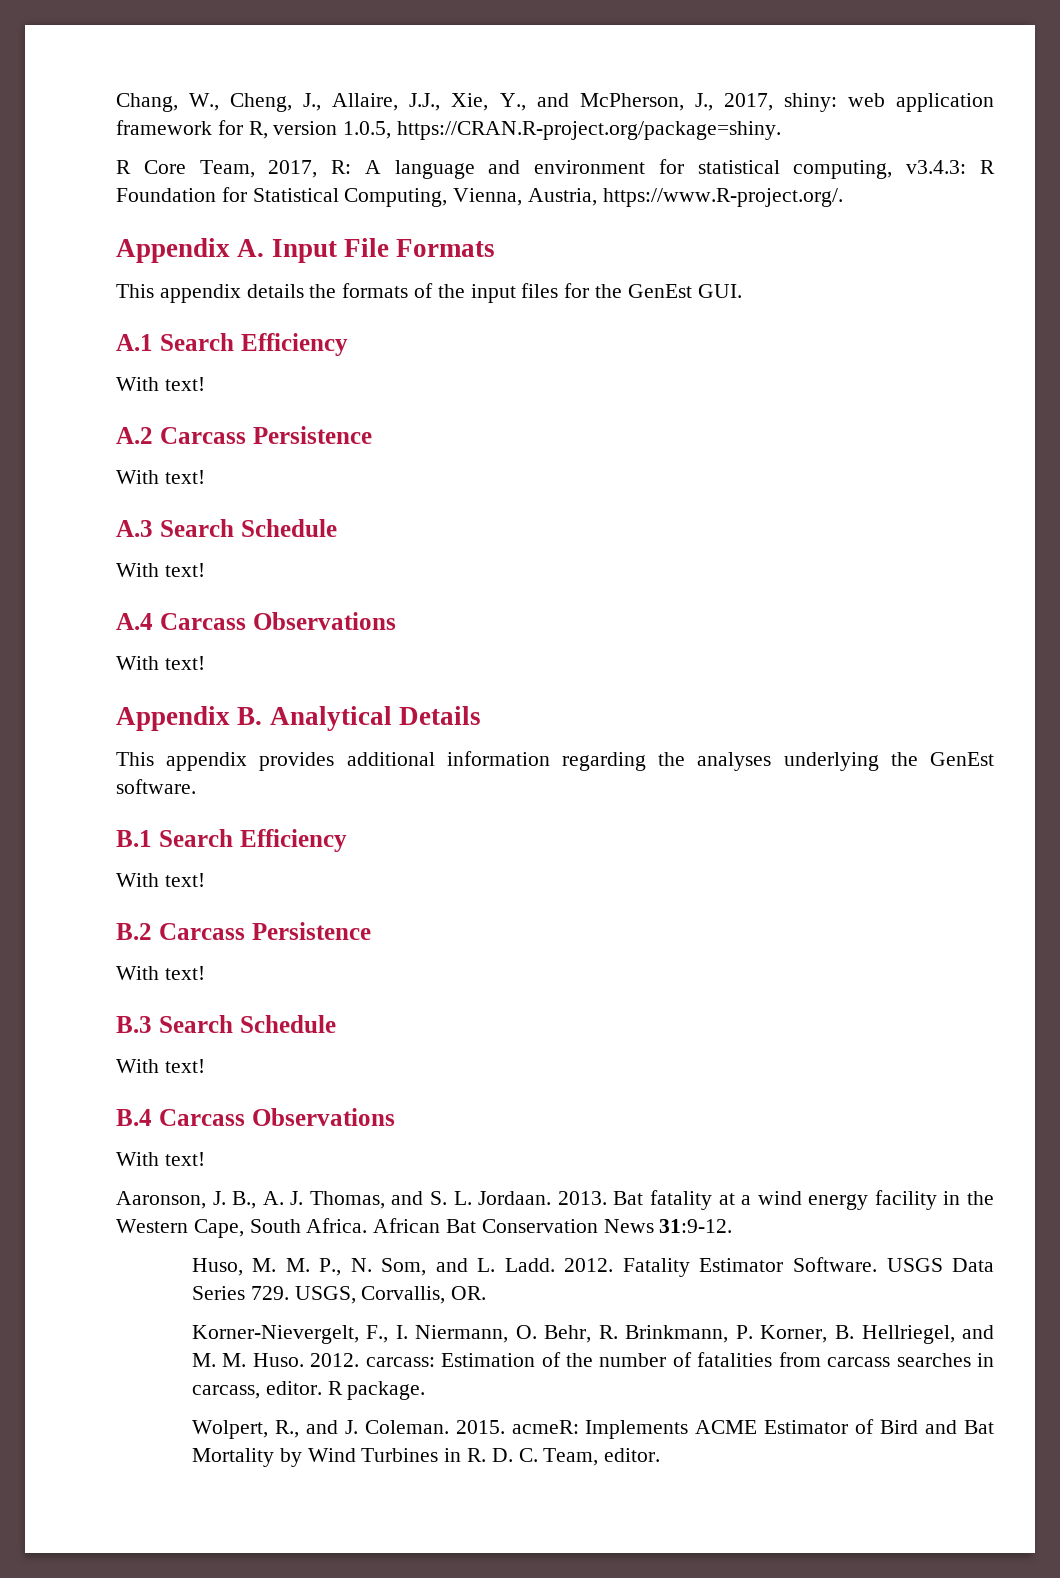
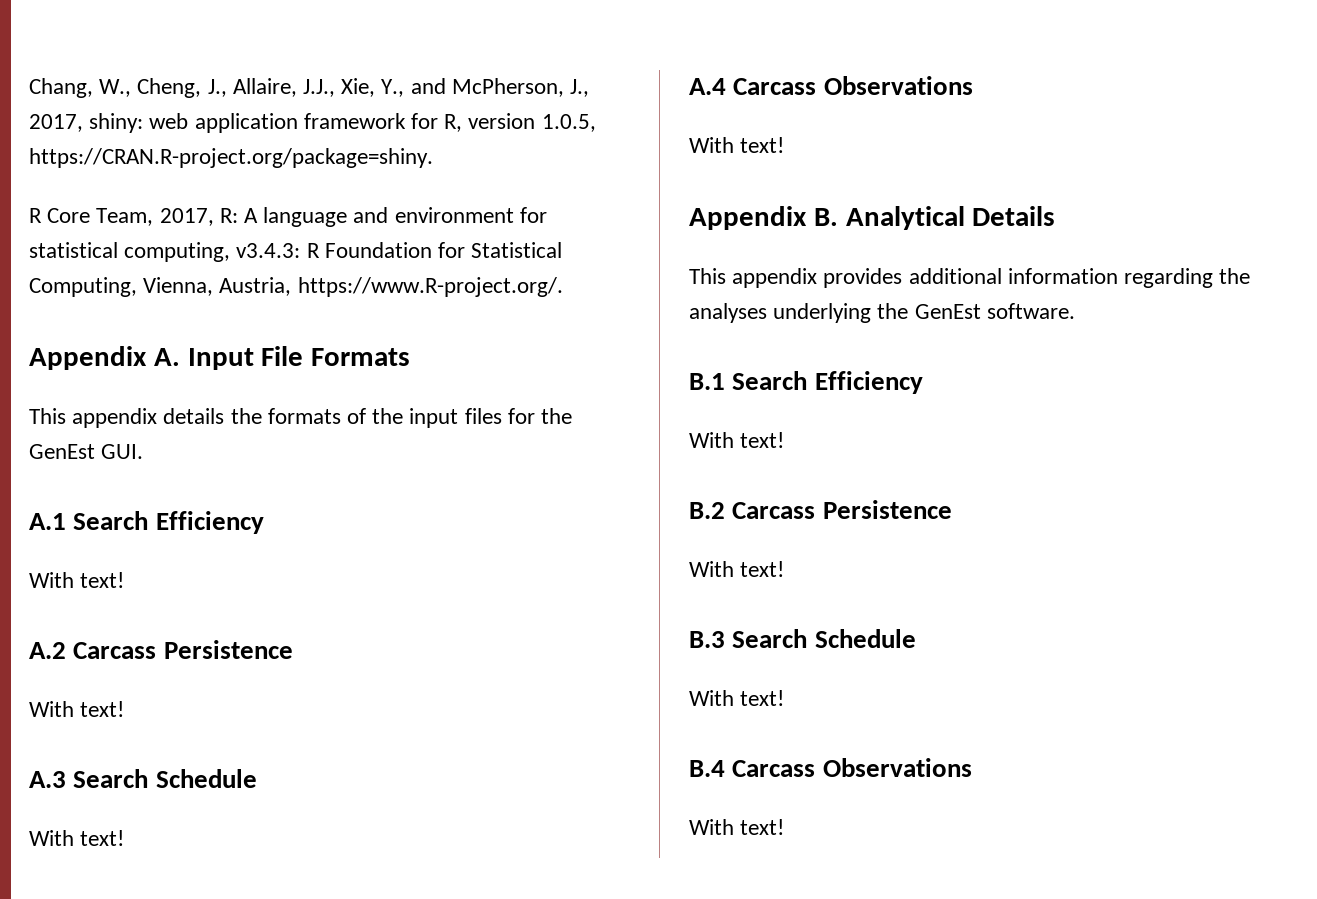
- Aaronson, J. B., A. J. Thomas, and S. L. Jordaan. 2013. Bat fatality at a wind energy facility in the Western Cape, South Africa. African Bat Conservation News 31:9-12.
- Huso, M. M. P., N. Som, and L. Ladd. 2012. Fatality Estimator Software. USGS Data Series 729. USGS, Corvallis, OR.
- Korner-Nievergelt, F., I. Niermann, O. Behr, R. Brinkmann, P. Korner, B. Hellriegel, and M. M. Huso. 2012. carcass: Estimation of the number of fatalities from carcass searches in carcass, editor. R package.
- Wolpert, R., and J. Coleman. 2015. acmeR: Implements ACME Estimator of Bird and Bat Mortality by Wind Turbines in R. D. C. Team, editor.

